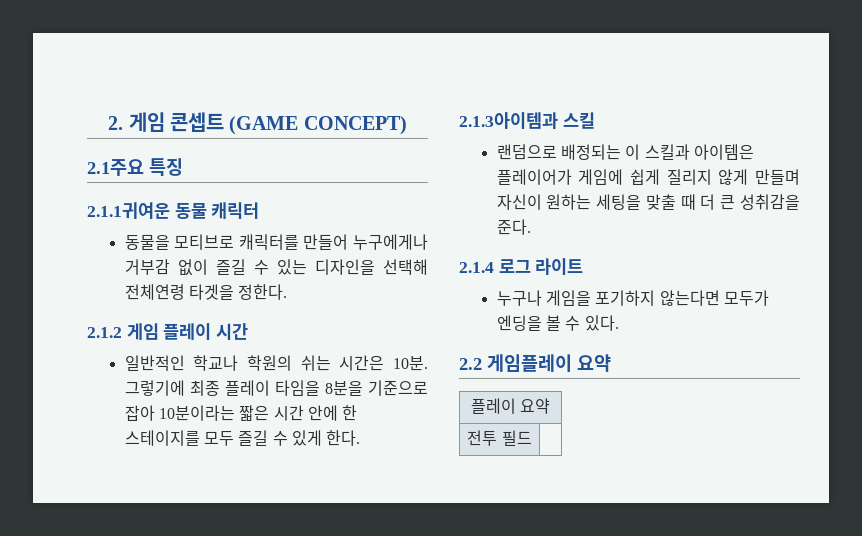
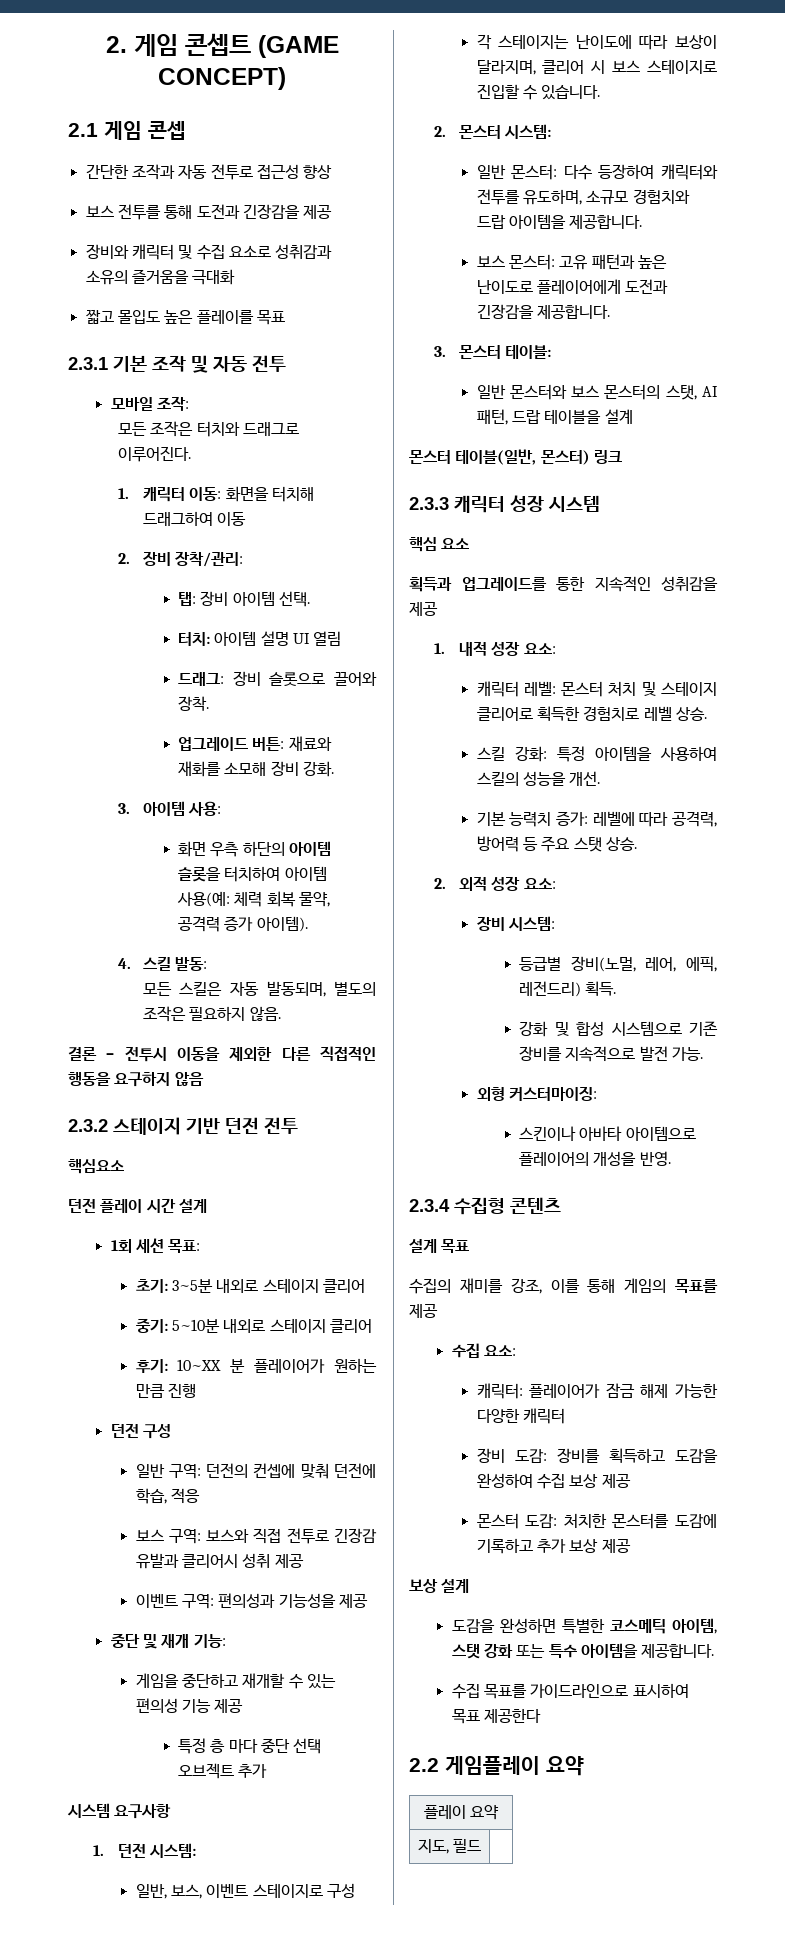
- 2.1주요 특징
- 2.1.1귀여운 동물 캐릭터
- 동물을 모티브로 캐릭터를 만들어 누구에게나 거부감 없이 즐길 수 있는 디자인을 선택해 전체연령 타겟을 정한다.
- 2.1.2 게임 플레이 시간
- 일반적인 학교나 학원의 쉬는 시간은 10분. 그렇기에 최종 플레이 타임을 8분을 기준으로 잡아 10분이라는 짧은 시간 안에 한 스테이지를 모두 즐길 수 있게 한다.
- 2.1.3아이템과 스킬
- 랜덤으로 배정되는 이 스킬과 아이템은 플레이어가 게임에 쉽게 질리지 않게 만들며 자신이 원하는 세팅을 맞출 때 더 큰 성취감을 준다.
- 2.1.4 로그 라이트
- 누구나 게임을 포기하지 않는다면 모두가 엔딩을 볼 수 있다.
+ 2.1 게임 콘셉
+ 간단한 조작과 자동 전투로 접근성 향상
+ 보스 전투를 통해 도전과 긴장감을 제공
+ 장비와 캐릭터 및 수집 요소로 성취감과 소유의 즐거움을 극대화
+ 짧고 몰입도 높은 플레이를 목표
+ 2.3.1 기본 조작 및 자동 전투
+ 모바일 조작:
+ 모든 조작은 터치와 드래그로 이루어진다.
+ 1. 캐릭터 이동: 화면을 터치해 드래그하여 이동
+ 2. 장비 장착/관리:
+ 탭: 장비 아이템 선택.
+ 터치: 아이템 설명 UI 열림
+ 드래그: 장비 슬롯으로 끌어와 장착.
+ 업그레이드 버튼: 재료와 재화를 소모해 장비 강화.
+ 3. 아이템 사용:
+ 화면 우측 하단의 아이템 슬롯을 터치하여 아이템 사용(예: 체력 회복 물약, 공격력 증가 아이템).
+ 4. 스킬 발동:
+ 모든 스킬은 자동 발동되며, 별도의 조작은 필요하지 않음.
+ 결론 – 전투시 이동을 제외한 다른 직접적인 행동을 요구하지 않음
+ 2.3.2 스테이지 기반 던전 전투
+ 핵심요소
+ 던전 플레이 시간 설계
+ 1회 세션 목표:
+ 초기: 3~5분 내외로 스테이지 클리어
+ 중기: 5~10분 내외로 스테이지 클리어
+ 후기: 10~XX 분 플레이어가 원하는 만큼 진행
+ 던전 구성
+ 일반 구역: 던전의 컨셉에 맞춰 던전에 학습, 적응
+ 보스 구역: 보스와 직접 전투로 긴장감 유발과 클리어시 성취 제공
+ 이벤트 구역: 편의성과 기능성을 제공
+ 중단 및 재개 기능:
+ 게임을 중단하고 재개할 수 있는 편의성 기능 제공
+ 특정 층 마다 중단 선택 오브젝트 추가
+ 시스템 요구사항
+ 1. 던전 시스템:
+ 일반, 보스, 이벤트 스테이지로 구성
+ 각 스테이지는 난이도에 따라 보상이 달라지며, 클리어 시 보스 스테이지로 진입할 수 있습니다.
+ 2. 몬스터 시스템:
+ 일반 몬스터: 다수 등장하여 캐릭터와 전투를 유도하며, 소규모 경험치와 드랍 아이템을 제공합니다.
+ 보스 몬스터: 고유 패턴과 높은 난이도로 플레이어에게 도전과 긴장감을 제공합니다.
+ 3. 몬스터 테이블:
+ 일반 몬스터와 보스 몬스터의 스탯, AI 패턴, 드랍 테이블을 설계
+ 몬스터 테이블(일반, 몬스터) 링크
+ 2.3.3 캐릭터 성장 시스템
+ 핵심 요소
+ 획득과 업그레이드를 통한 지속적인 성취감을 제공
+ 1. 내적 성장 요소:
+ 캐릭터 레벨: 몬스터 처치 및 스테이지 클리어로 획득한 경험치로 레벨 상승.
+ 스킬 강화: 특정 아이템을 사용하여 스킬의 성능을 개선.
+ 기본 능력치 증가: 레벨에 따라 공격력, 방어력 등 주요 스탯 상승.
+ 2. 외적 성장 요소:
+ 장비 시스템:
+ 등급별 장비(노멀, 레어, 에픽, 레전드리) 획득.
+ 강화 및 합성 시스템으로 기존 장비를 지속적으로 발전 가능.
+ 외형 커스터마이징:
+ 스킨이나 아바타 아이템으로 플레이어의 개성을 반영.
+ 2.3.4 수집형 콘텐츠
+ 설계 목표
+ 수집의 재미를 강조, 이를 통해 게임의 목표를 제공
+ 수집 요소:
+ 캐릭터: 플레이어가 잠금 해제 가능한 다양한 캐릭터
+ 장비 도감: 장비를 획득하고 도감을 완성하여 수집 보상 제공
+ 몬스터 도감: 처치한 몬스터를 도감에 기록하고 추가 보상 제공
+ 보상 설계
+ 도감을 완성하면 특별한 코스메틱 아이템, 스탯 강화 또는 특수 아이템을 제공합니다.
+ 수집 목표를 가이드라인으로 표시하여 목표 제공한다
- 전투 필드 |
+ 지도, 필드 |

